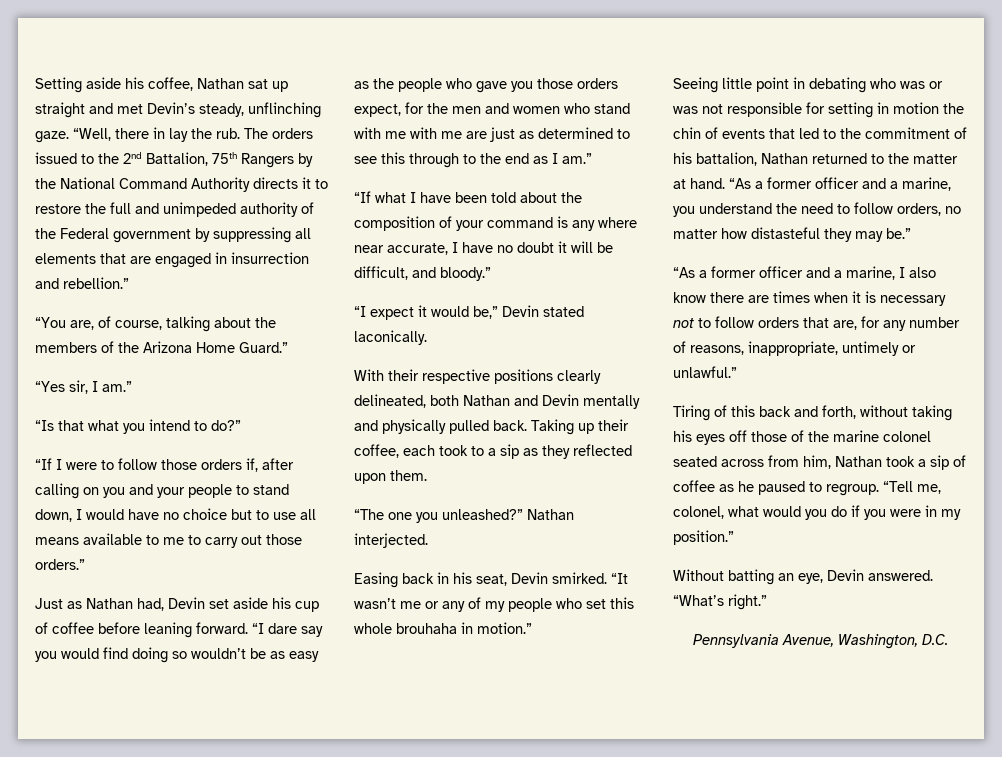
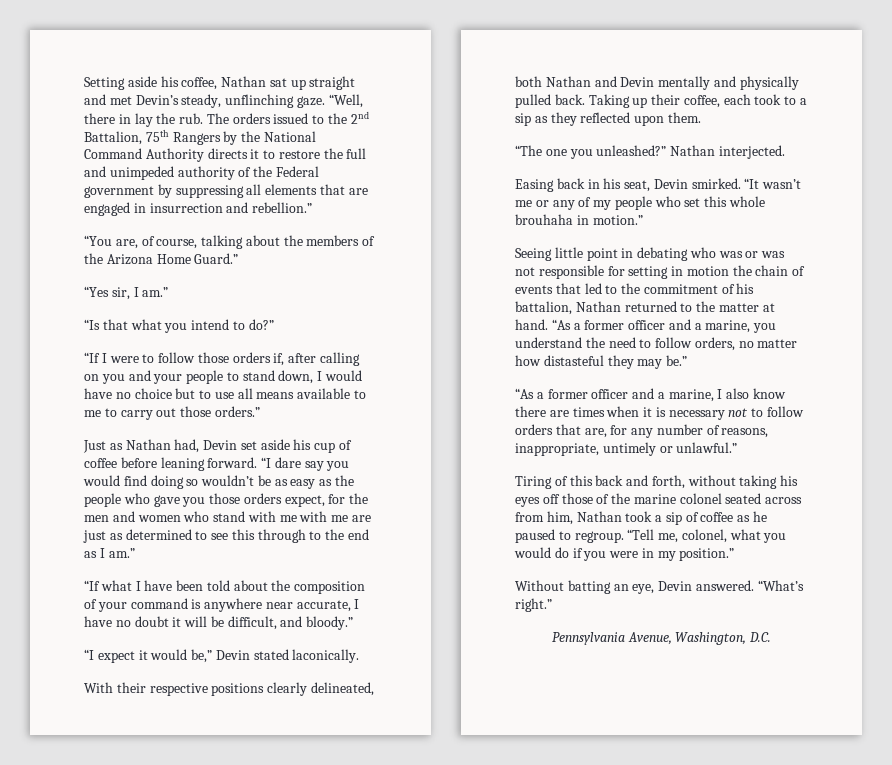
- “If what I have been told about the composition of your command is any where near accurate, I have no doubt it will be difficult, and bloody.”
+ “If what I have been told about the composition of your command is anywhere near accurate, I have no doubt it will be difficult, and bloody.”
- Seeing little point in debating who was or was not responsible for setting in motion the chin of events that led to the commitment of his battalion, Nathan returned to the matter at hand.
+ Seeing little point in debating who was or was not responsible for setting in motion the chain of events that led to the commitment of his battalion, Nathan returned to the matter at hand.
- “Tell me, colonel, what would you do if you were in my position.”
+ “Tell me, colonel, what you would do if you were in my position.”

